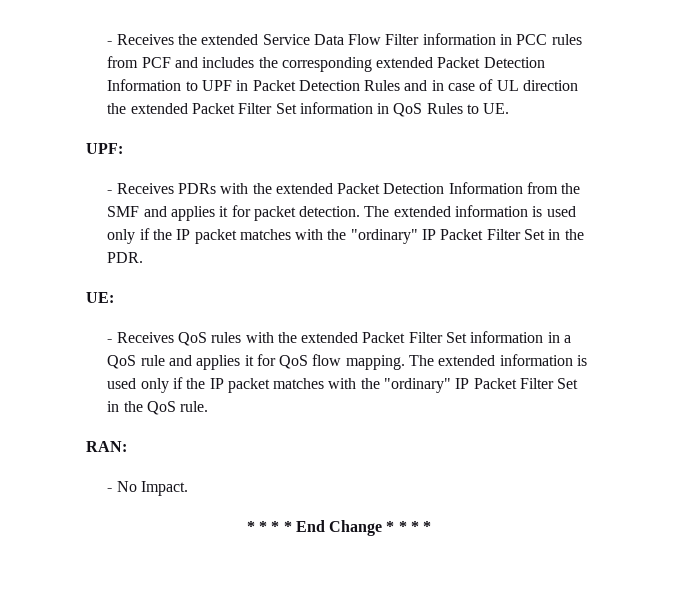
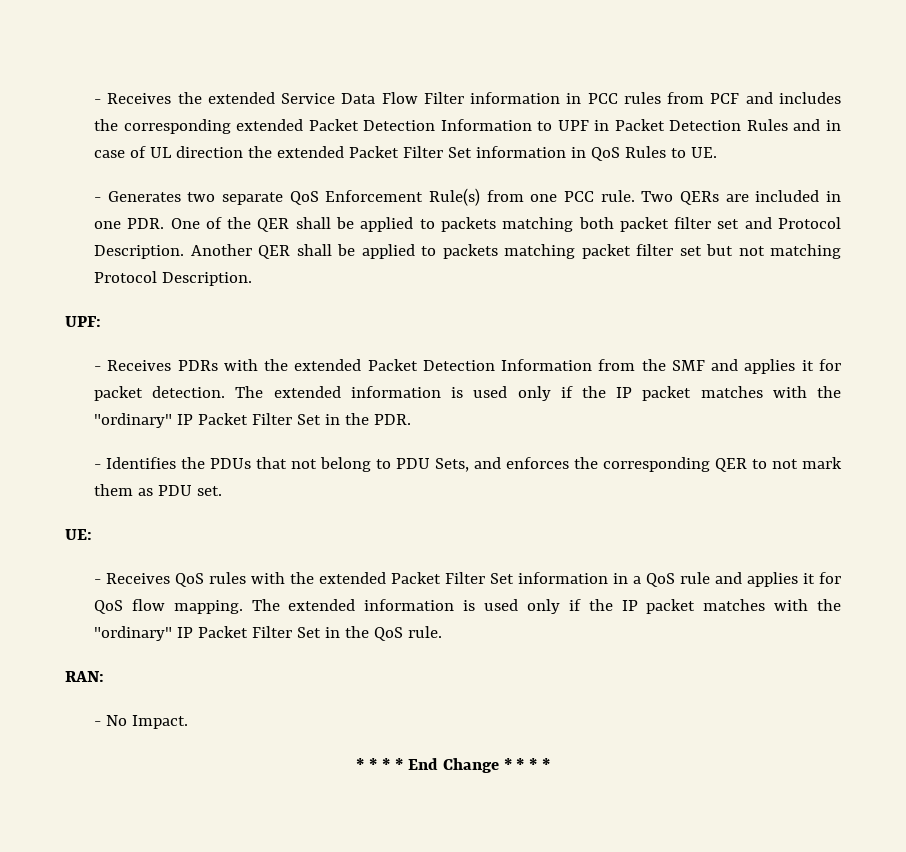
+ - Generates two separate QoS Enforcement Rule(s) from one PCC rule. Two QERs are included in one PDR. One of the QER shall be applied to packets matching both packet filter set and Protocol Description. Another QER shall be applied to packets matching packet filter set but not matching Protocol Description.
+ - Identifies the PDUs that not belong to PDU Sets, and enforces the corresponding QER to not mark them as PDU set.

